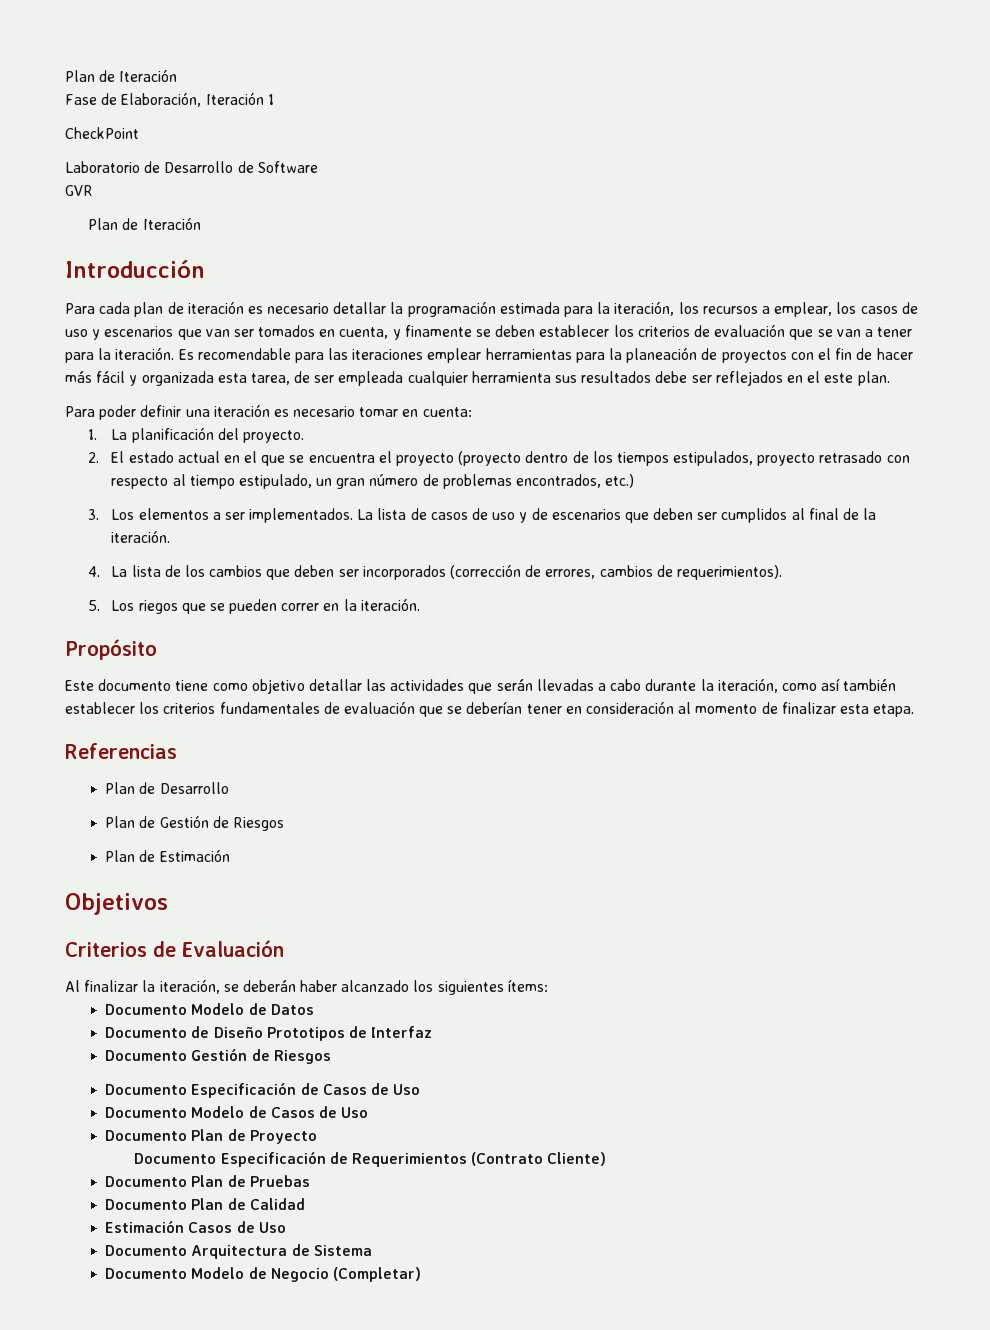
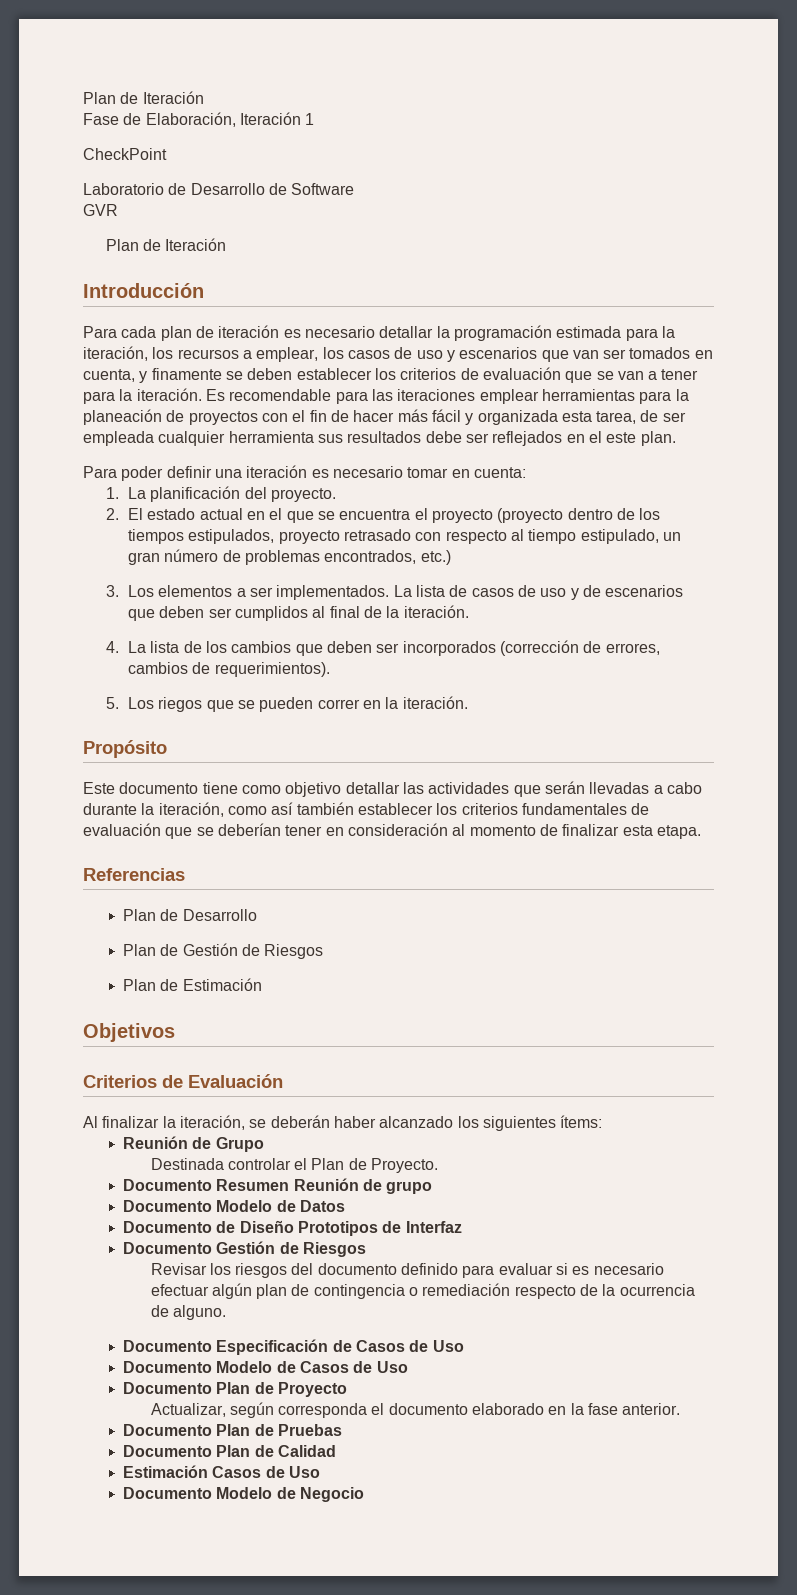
+ Reunión de Grupo
+ Destinada controlar el Plan de Proyecto.
+ Documento Resumen Reunión de grupo
+ Revisar los riesgos del documento definido para evaluar si es necesario efectuar algún plan de contingencia o remediación respecto de la ocurrencia de alguno.
- Documento Especificación de Requerimientos (Contrato Cliente)
+ Actualizar, según corresponda el documento elaborado en la fase anterior.
- Documento Arquitectura de Sistema
- Documento Modelo de Negocio (Completar)
+ Documento Modelo de Negocio

